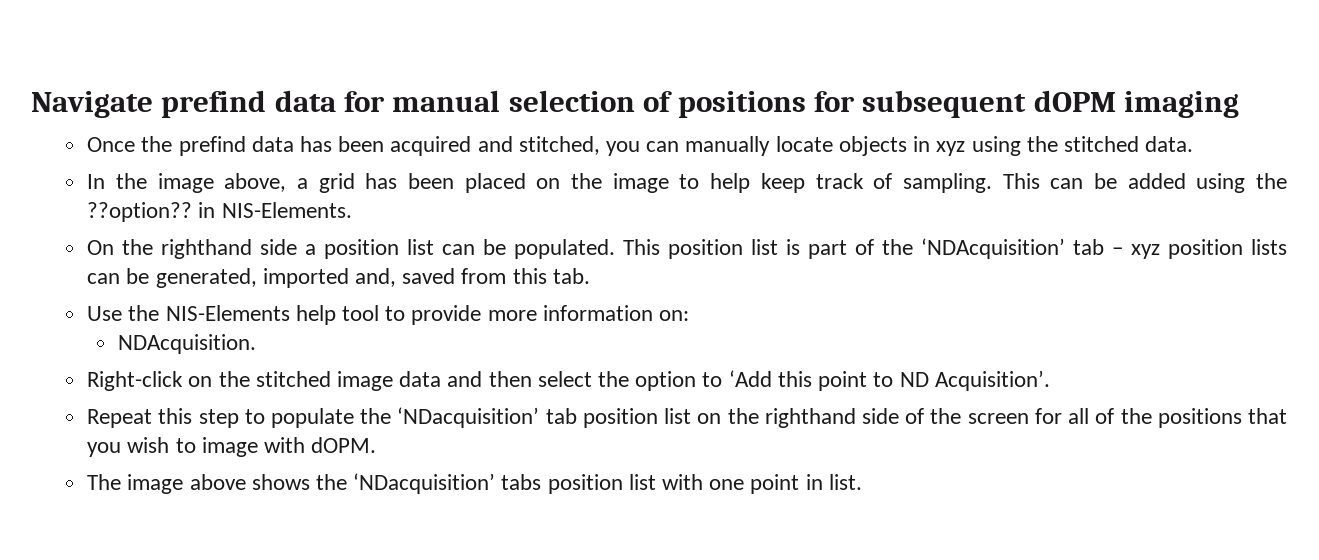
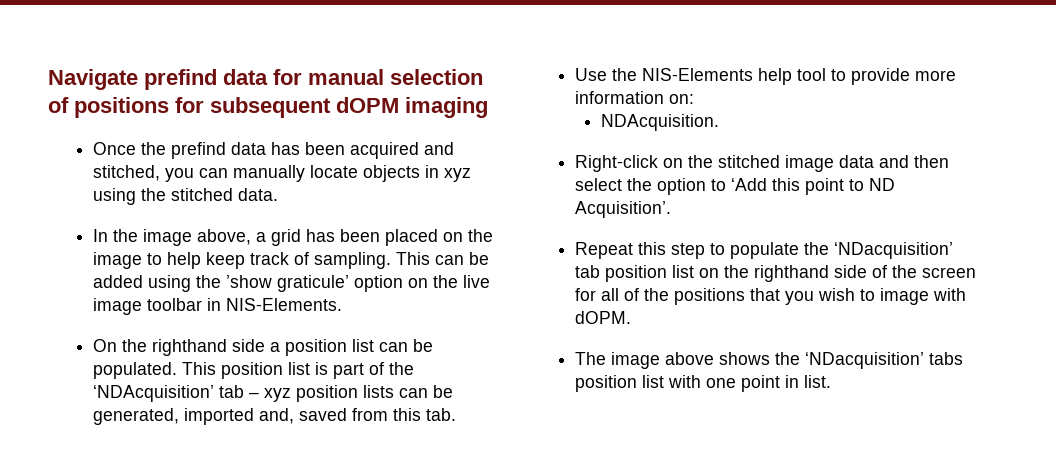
- This can be added using the ??option?? in NIS-Elements.
+ This can be added using the ’show graticule’ option on the live image toolbar in NIS-Elements.

